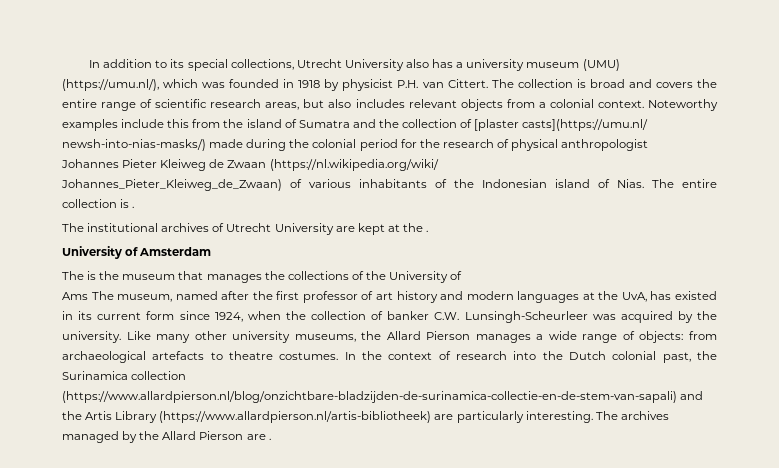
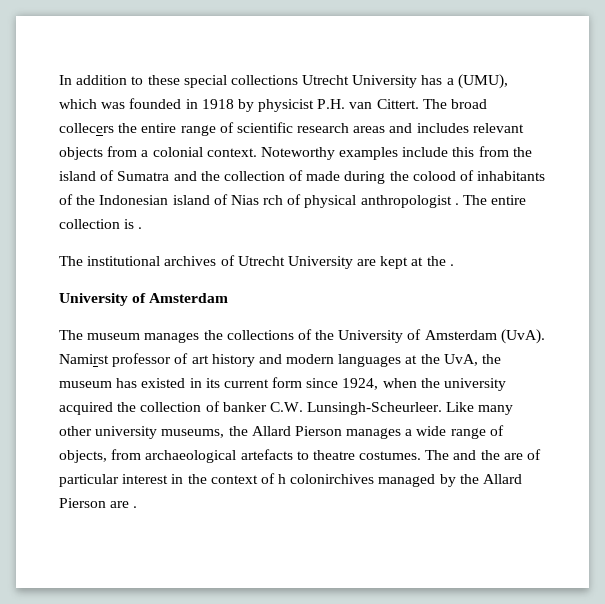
- In addition to its special collections, Utrecht University also has a university museum (UMU) (https://umu.nl/), which was founded in 1918 by physicist P.H. van Cittert.
+ In addition to these special collections Utrecht University has a (UMU), which was founded in 1918 by physicist P.H. van Cittert.
- The collection is broad and covers the entire range of scientific research areas, but also includes relevant objects from a colonial context.
+ The broad collecers the entire range of scientific research areas and includes relevant objects from a colonial context.
- Noteworthy examples include this from the island of Sumatra and the collection of [plaster casts](https://umu.nl/ newsh-into-nias-masks/) made during the colonial period for the research of physical anthropologist
- Johannes Pieter Kleiweg de Zwaan (https://nl.wikipedia.org/wiki/
- Johannes_Pieter_Kleiweg_de_Zwaan) of various inhabitants of the Indonesian island of Nias.
+ Noteworthy examples include this from the island of Sumatra and the collection of made during the colood of inhabitants of the Indonesian island of Nias rch of physical anthropologist .
- The is the museum that manages the collections of the University of
- Ams The museum, named after the first professor of art history and modern languages at the UvA, has existed in its current form since 1924, when the collection of banker C.W. Lunsingh-Scheurleer was acquired by the university.
+ The museum manages the collections of the University of Amsterdam (UvA). Namirst professor of art history and modern languages at the UvA, the museum has existed in its current form since 1924, when the university acquired the collection of banker C.W. Lunsingh-Scheurleer.
- Like many other university museums, the Allard Pierson manages a wide range of objects: from archaeological artefacts to theatre costumes.
+ Like many other university museums, the Allard Pierson manages a wide range of objects, from archaeological artefacts to theatre costumes.
- In the context of research into the Dutch colonial past, the Surinamica collection (https://www.allardpierson.nl/blog/onzichtbare-bladzijden-de-surinamica-collectie-en-de-stem-van-sapali) and the Artis Library (https://www.allardpierson.nl/artis-bibliotheek) are particularly interesting. The archives managed by the Allard Pierson are .
+ The and the are of particular interest in the context of h colonirchives managed by the Allard Pierson are .

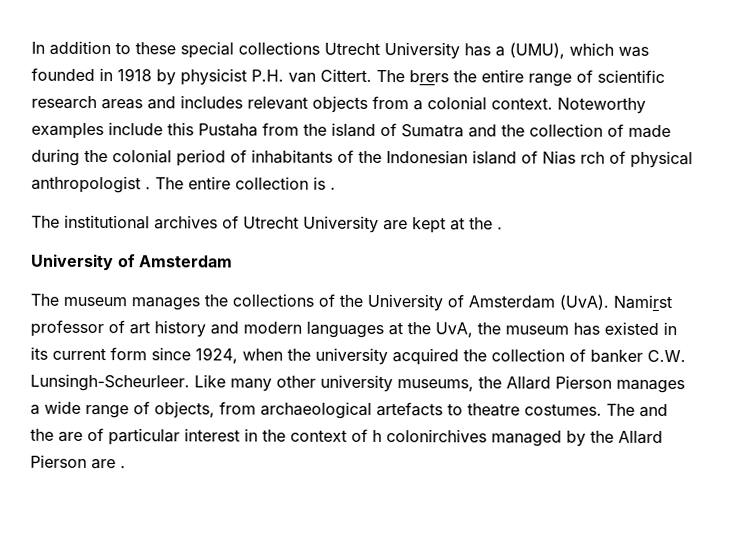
- The broad collecers the entire range of scientific research areas and includes relevant objects from a colonial context.
+ The brers the entire range of scientific research areas and includes relevant objects from a colonial context.
- Noteworthy examples include this from the island of Sumatra and the collection of made during the colood of inhabitants of the Indonesian island of Nias rch of physical anthropologist .
+ Noteworthy examples include this Pustaha from the island of Sumatra and the collection of made during the colonial period of inhabitants of the Indonesian island of Nias rch of physical anthropologist .

